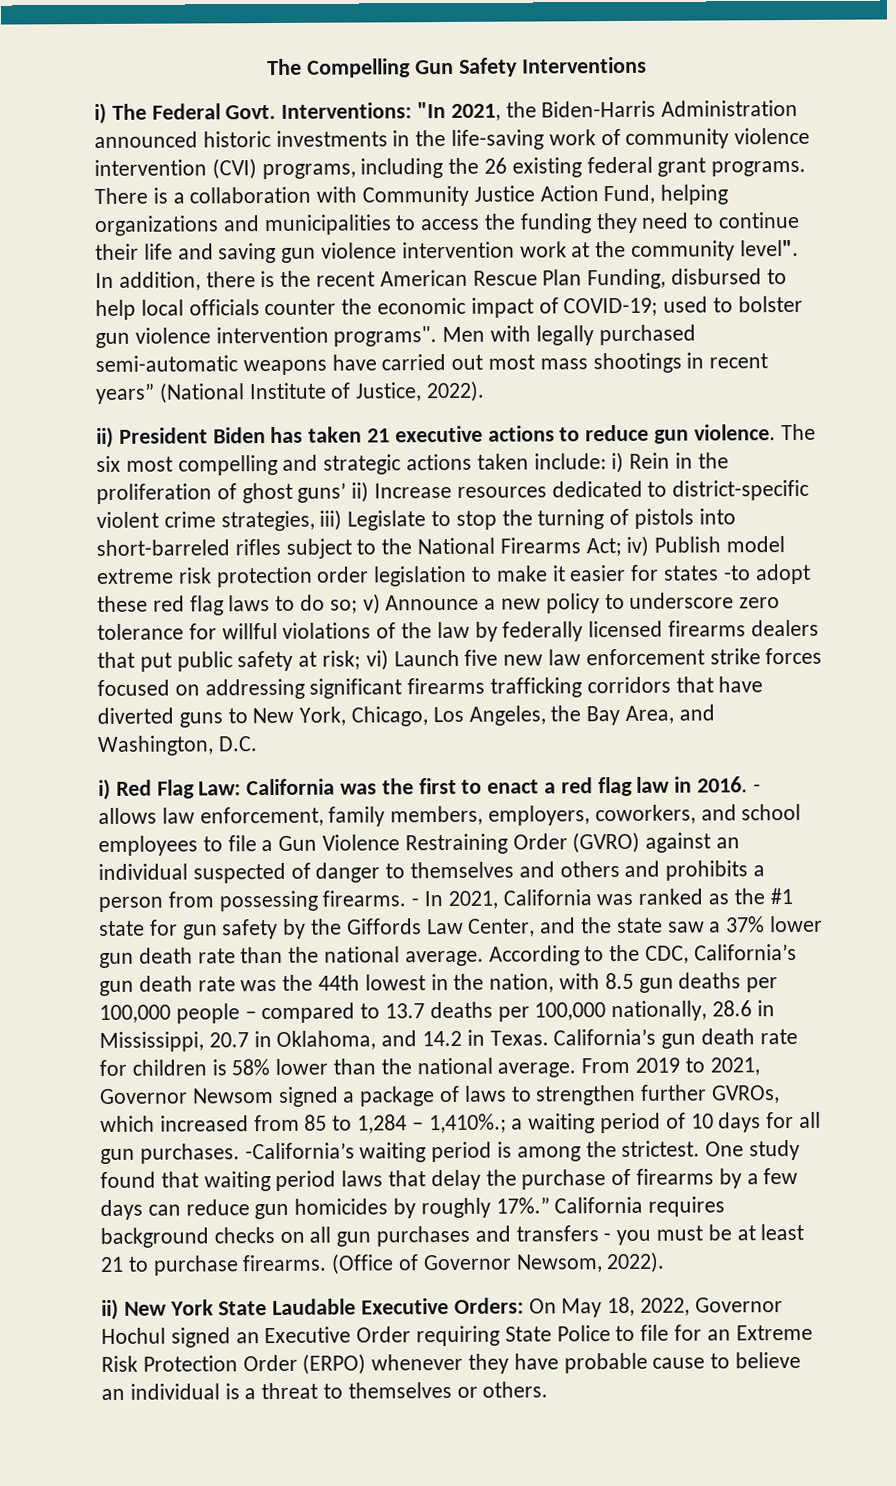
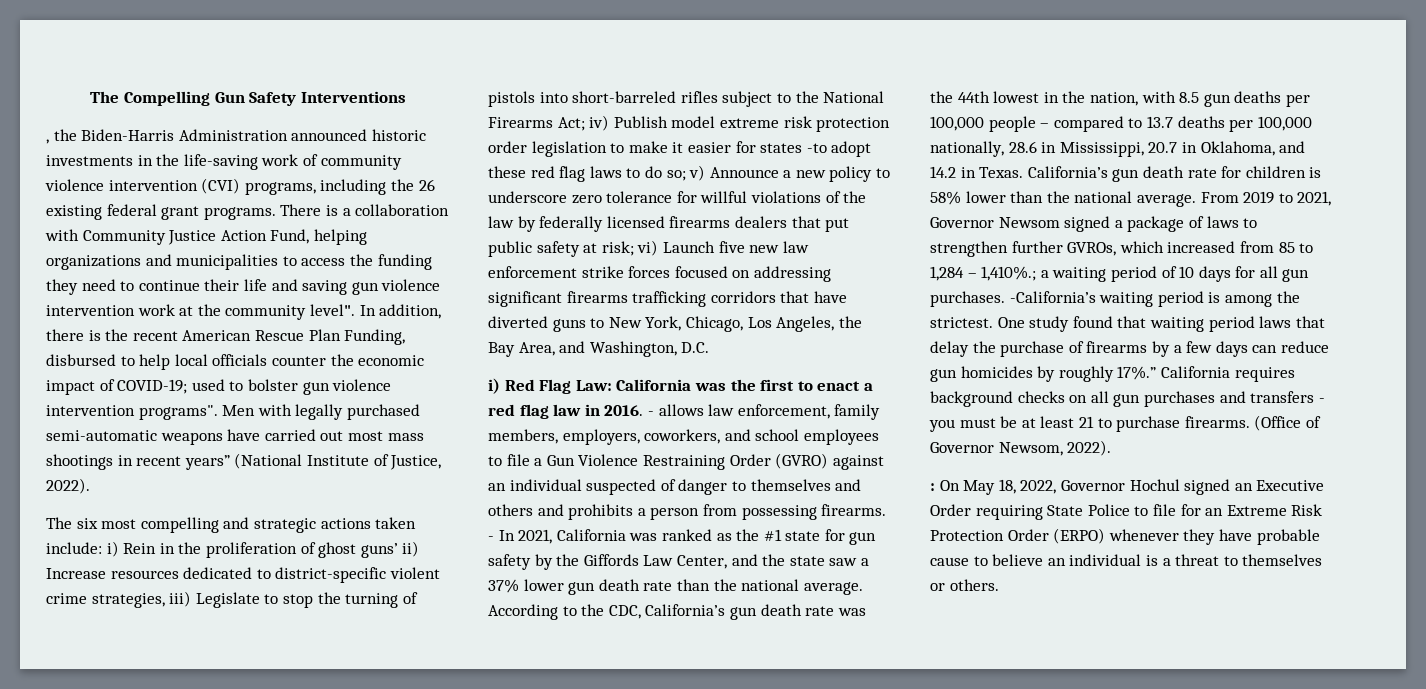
- i) The Federal Govt. Interventions: "In 2021, the Biden-Harris Administration announced historic investments in the life-saving work of community violence intervention (CVI) programs, including the 26 existing federal grant programs.
+ , the Biden-Harris Administration announced historic investments in the life-saving work of community violence intervention (CVI) programs, including the 26 existing federal grant programs.
- ii) President Biden has taken 21 executive actions to reduce gun violence.
- ii) New York State Laudable Executive Orders: On May 18, 2022, Governor Hochul signed an Executive Order requiring State Police to file for an Extreme Risk Protection Order (ERPO) whenever they have probable cause to believe an individual is a threat to themselves or others.
+ : On May 18, 2022, Governor Hochul signed an Executive Order requiring State Police to file for an Extreme Risk Protection Order (ERPO) whenever they have probable cause to believe an individual is a threat to themselves or others.

